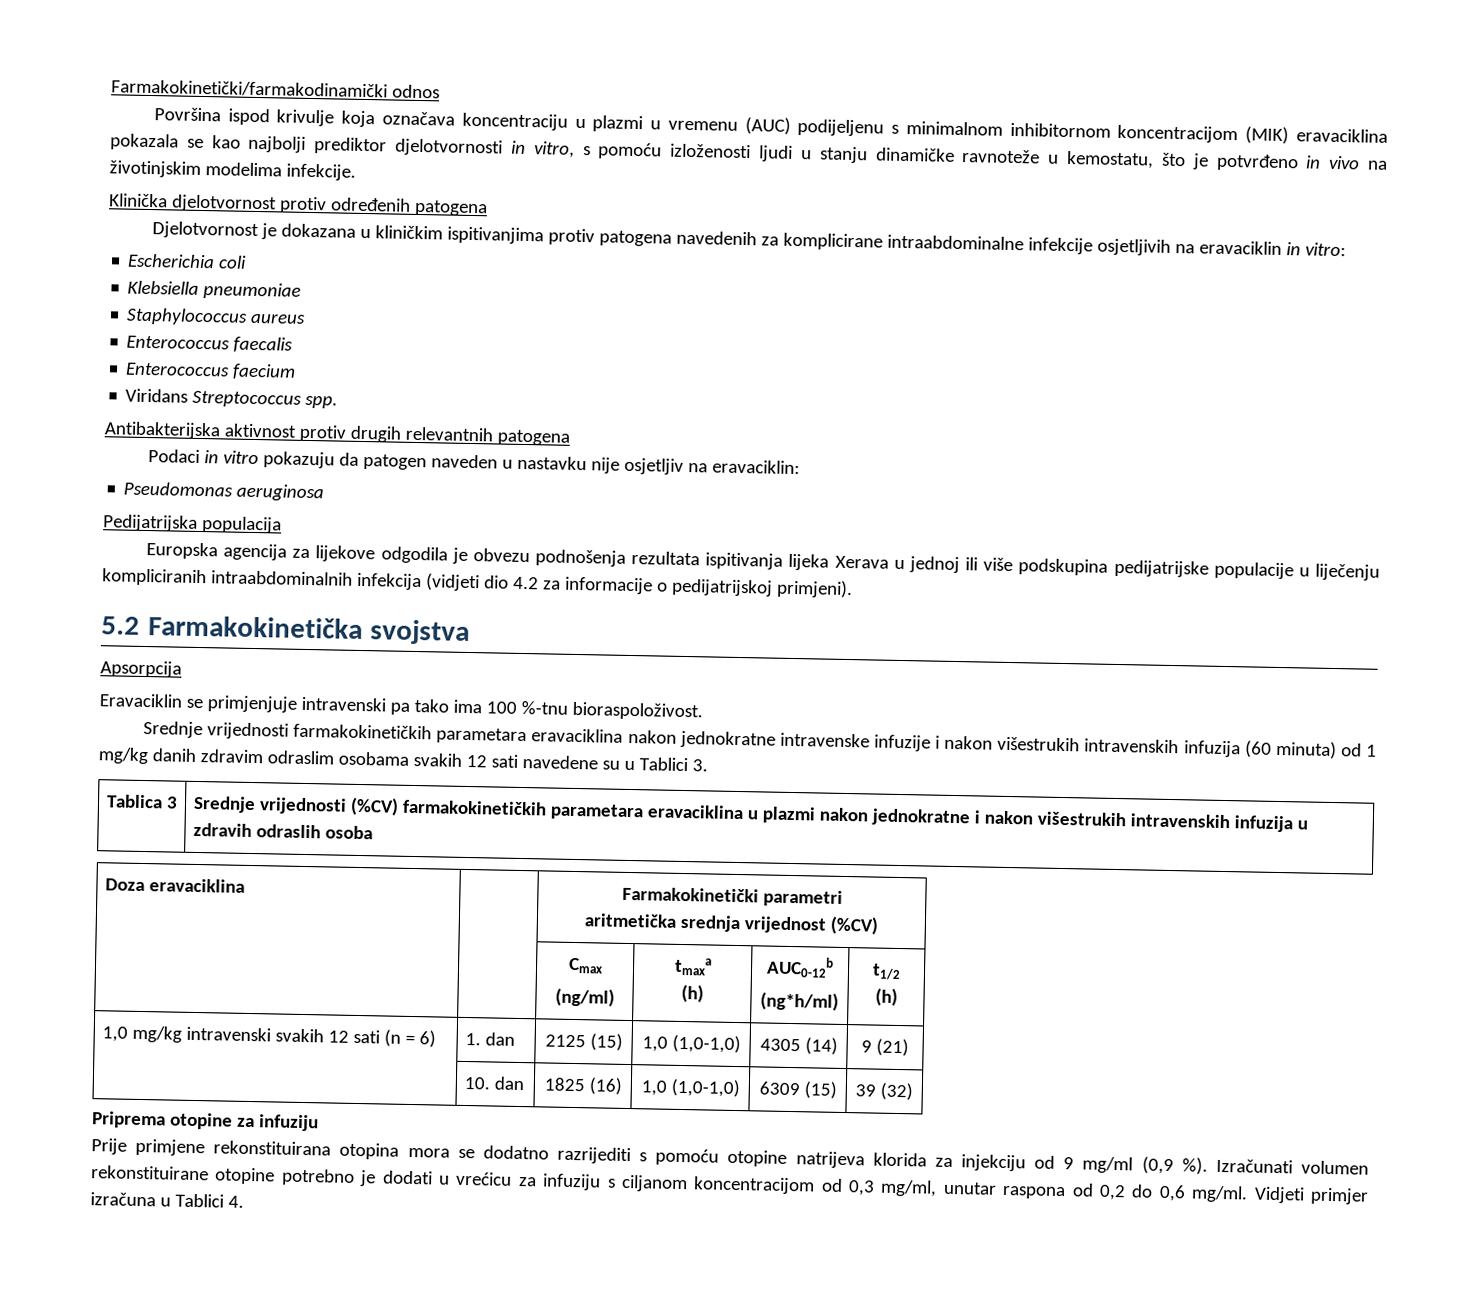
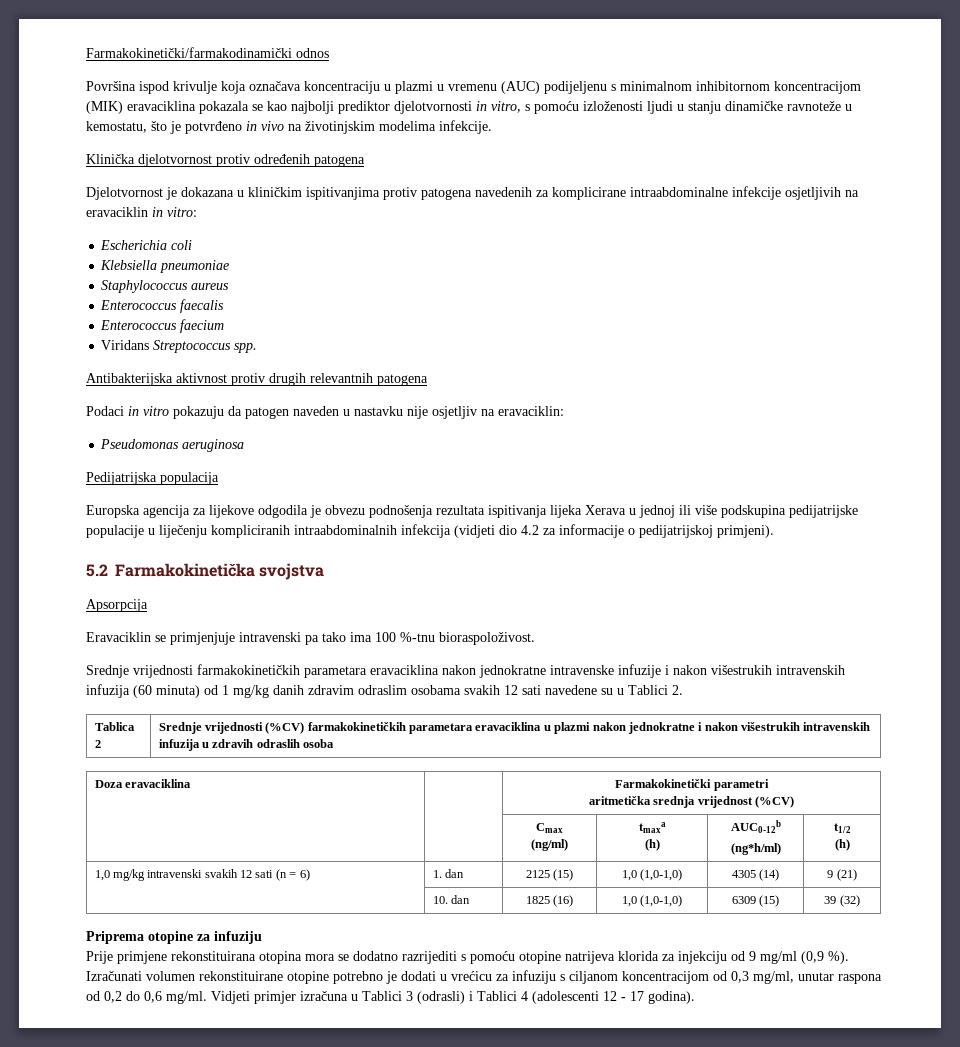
- Srednje vrijednosti farmakokinetičkih parametara eravaciklina nakon jednokratne intravenske infuzije i nakon višestrukih intravenskih infuzija (60 minuta) od 1 mg/kg danih zdravim odraslim osobama svakih 12 sati navedene su u Tablici 3.
+ Srednje vrijednosti farmakokinetičkih parametara eravaciklina nakon jednokratne intravenske infuzije i nakon višestrukih intravenskih infuzija (60 minuta) od 1 mg/kg danih zdravim odraslim osobama svakih 12 sati navedene su u Tablici 2.
- Tablica 3 | Srednje vrijednosti (%CV) farmakokinetičkih parametara eravaciklina u plazmi nakon jednokratne i nakon višestrukih intravenskih infuzija u zdravih odraslih osoba
+ Tablica 2 | Srednje vrijednosti (%CV) farmakokinetičkih parametara eravaciklina u plazmi nakon jednokratne i nakon višestrukih intravenskih infuzija u zdravih odraslih osoba
- Vidjeti primjer izračuna u Tablici 4.
+ Vidjeti primjer izračuna u Tablici 3 (odrasli) i Tablici 4 (adolescenti 12 - 17 godina).

